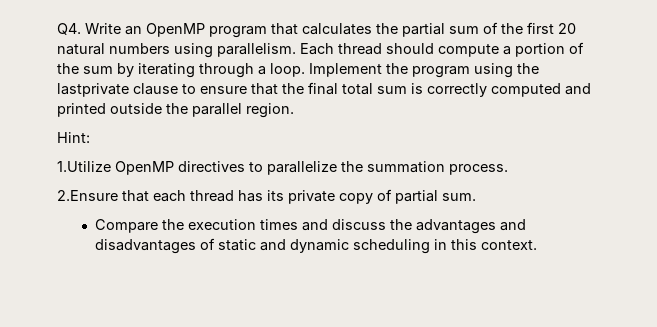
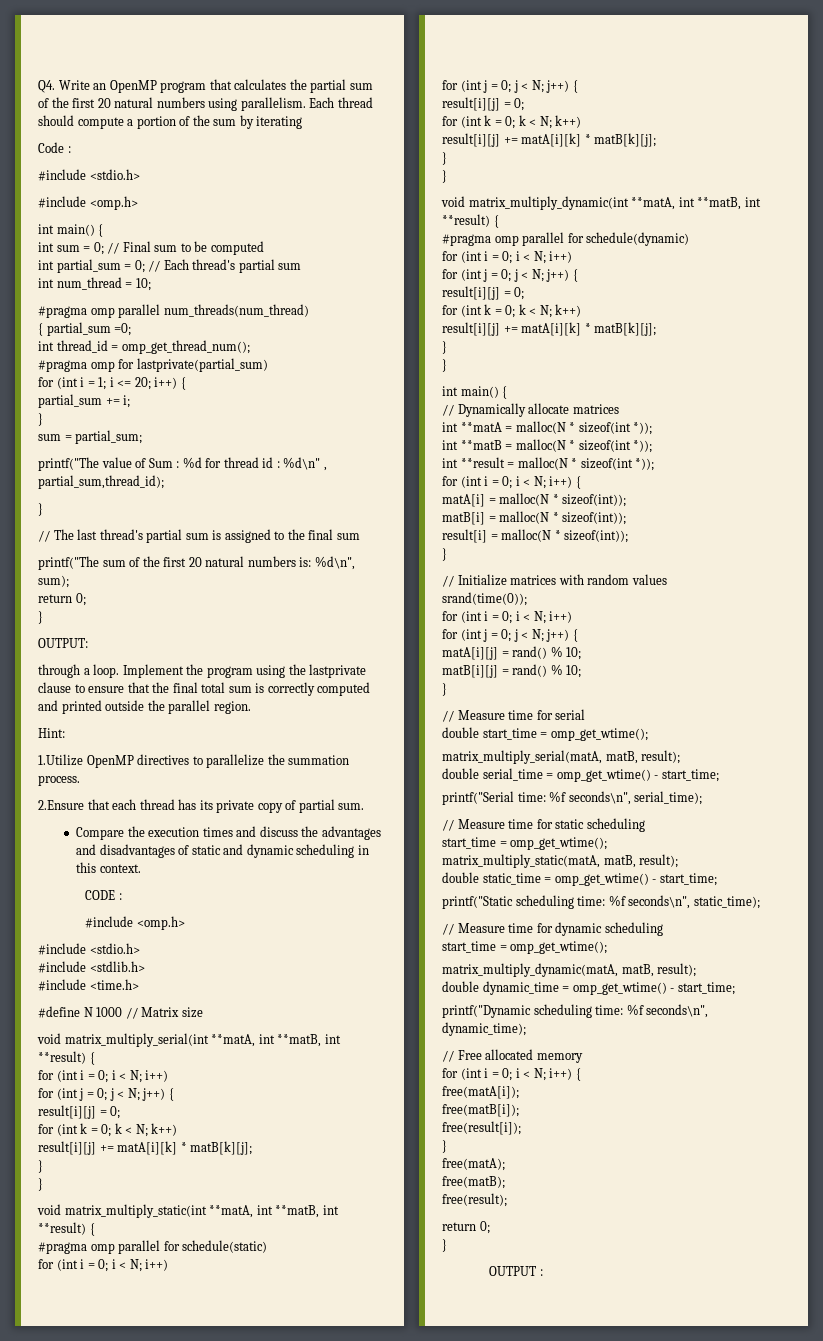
- Each thread should compute a portion of the sum by iterating through a loop.
+ Each thread should compute a portion of the sum by iterating
+ Code :
+ #include <stdio.h>
+ #include <omp.h>
+ int main() {
+ int sum = 0; // Final sum to be computed
+ int partial_sum = 0; // Each thread's partial sum
+ int num_thread = 10;
+ #pragma omp parallel num_threads(num_thread)
+ { partial_sum =0;
+ int thread_id = omp_get_thread_num();
+ #pragma omp for lastprivate(partial_sum)
+ for (int i = 1; i <= 20; i++) {
+ partial_sum += i;
+ }
+ sum = partial_sum;
+ printf("The value of Sum : %d for thread id : %d\n" , partial_sum,thread_id);
+ }
+ // The last thread's partial sum is assigned to the final sum
+ printf("The sum of the first 20 natural numbers is: %d\n", sum);
+ return 0;
+ }
+ OUTPUT:
+ through a loop.
+ CODE :
+ #include <omp.h>
+ #include <stdio.h>
+ #include <stdlib.h>
+ #include <time.h>
+ #define N 1000 // Matrix size
+ void matrix_multiply_serial(int **matA, int **matB, int **result) {
+ for (int i = 0; i < N; i++)
+ for (int j = 0; j < N; j++) {
+ result[i][j] = 0;
+ for (int k = 0; k < N; k++)
+ result[i][j] += matA[i][k] * matB[k][j];
+ }
+ }
+ void matrix_multiply_static(int **matA, int **matB, int **result) {
+ #pragma omp parallel for schedule(static)
+ for (int i = 0; i < N; i++)
+ for (int j = 0; j < N; j++) {
+ result[i][j] = 0;
+ for (int k = 0; k < N; k++)
+ result[i][j] += matA[i][k] * matB[k][j];
+ }
+ }
+ void matrix_multiply_dynamic(int **matA, int **matB, int **result) {
+ #pragma omp parallel for schedule(dynamic)
+ for (int i = 0; i < N; i++)
+ for (int j = 0; j < N; j++) {
+ result[i][j] = 0;
+ for (int k = 0; k < N; k++)
+ result[i][j] += matA[i][k] * matB[k][j];
+ }
+ }
+ int main() {
+ // Dynamically allocate matrices
+ int **matA = malloc(N * sizeof(int *));
+ int **matB = malloc(N * sizeof(int *));
+ int **result = malloc(N * sizeof(int *));
+ for (int i = 0; i < N; i++) {
+ matA[i] = malloc(N * sizeof(int));
+ matB[i] = malloc(N * sizeof(int));
+ result[i] = malloc(N * sizeof(int));
+ }
+ // Initialize matrices with random values
+ srand(time(0));
+ for (int i = 0; i < N; i++)
+ for (int j = 0; j < N; j++) {
+ matA[i][j] = rand() % 10;
+ matB[i][j] = rand() % 10;
+ }
+ // Measure time for serial
+ double start_time = omp_get_wtime();
+ matrix_multiply_serial(matA, matB, result);
+ double serial_time = omp_get_wtime() - start_time;
+ printf("Serial time: %f seconds\n", serial_time);
+ // Measure time for static scheduling
+ start_time = omp_get_wtime();
+ matrix_multiply_static(matA, matB, result);
+ double static_time = omp_get_wtime() - start_time;
+ printf("Static scheduling time: %f seconds\n", static_time);
+ // Measure time for dynamic scheduling
+ start_time = omp_get_wtime();
+ matrix_multiply_dynamic(matA, matB, result);
+ double dynamic_time = omp_get_wtime() - start_time;
+ printf("Dynamic scheduling time: %f seconds\n", dynamic_time);
+ // Free allocated memory
+ for (int i = 0; i < N; i++) {
+ free(matA[i]);
+ free(matB[i]);
+ free(result[i]);
+ }
+ free(matA);
+ free(matB);
+ free(result);
+ return 0;
+ }
+ OUTPUT :

